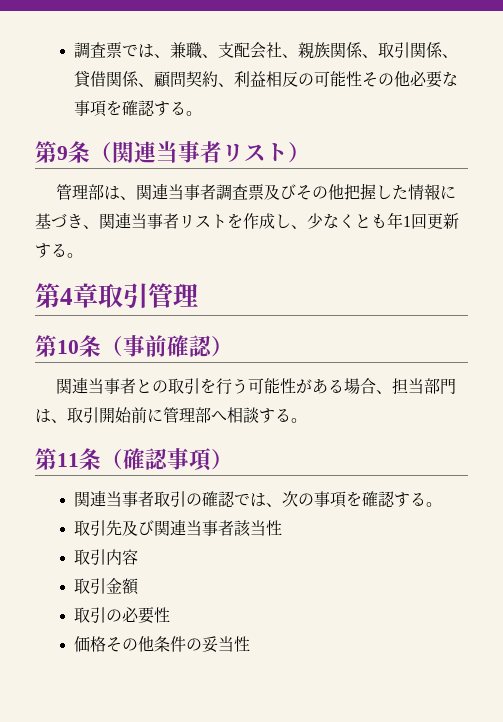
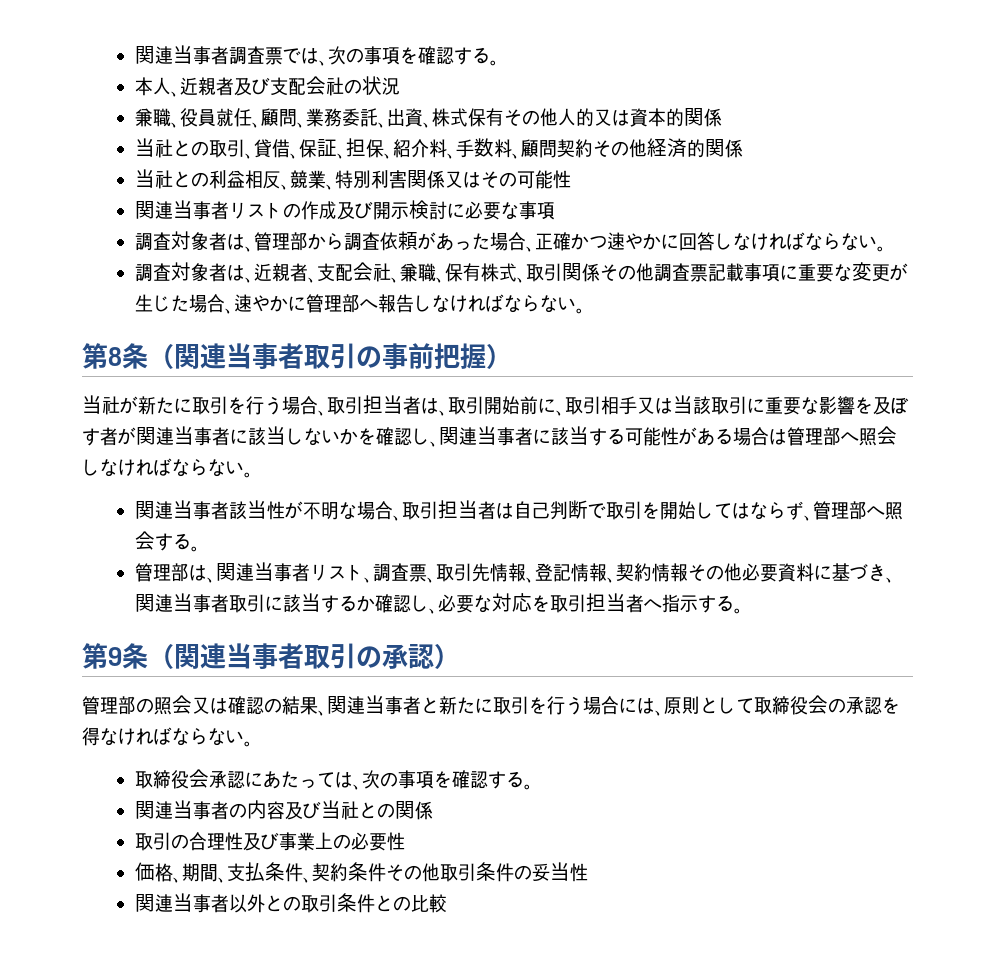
- 調査票では、兼職、支配会社、親族関係、取引関係、貸借関係、顧問契約、利益相反の可能性その他必要な事項を確認する。
- 第9条（関連当事者リスト）
- 管理部は、関連当事者調査票及びその他把握した情報に基づき、関連当事者リストを作成し、少なくとも年1回更新する。
- 第4章取引管理
- 第10条（事前確認）
- 関連当事者との取引を行う可能性がある場合、担当部門は、取引開始前に管理部へ相談する。
- 第11条（確認事項）
- 関連当事者取引の確認では、次の事項を確認する。
+ 関連当事者調査票では、次の事項を確認する。
- 取引先及び関連当事者該当性
- 取引内容
- 取引金額
- 取引の必要性
- 価格その他条件の妥当性
+ 本人、近親者及び支配会社の状況
+ 兼職、役員就任、顧問、業務委託、出資、株式保有その他人的又は資本的関係
+ 当社との取引、貸借、保証、担保、紹介料、手数料、顧問契約その他経済的関係
+ 当社との利益相反、競業、特別利害関係又はその可能性
+ 関連当事者リストの作成及び開示検討に必要な事項
+ 調査対象者は、管理部から調査依頼があった場合、正確かつ速やかに回答しなければならない。
+ 調査対象者は、近親者、支配会社、兼職、保有株式、取引関係その他調査票記載事項に重要な変更が生じた場合、速やかに管理部へ報告しなければならない。
+ 第8条（関連当事者取引の事前把握）
+ 当社が新たに取引を行う場合、取引担当者は、取引開始前に、取引相手又は当該取引に重要な影響を及ぼす者が関連当事者に該当しないかを確認し、関連当事者に該当する可能性がある場合は管理部へ照会しなければならない。
+ 関連当事者該当性が不明な場合、取引担当者は自己判断で取引を開始してはならず、管理部へ照会する。
+ 管理部は、関連当事者リスト、調査票、取引先情報、登記情報、契約情報その他必要資料に基づき、関連当事者取引に該当するか確認し、必要な対応を取引担当者へ指示する。
+ 第9条（関連当事者取引の承認）
+ 管理部の照会又は確認の結果、関連当事者と新たに取引を行う場合には、原則として取締役会の承認を得なければならない。
+ 取締役会承認にあたっては、次の事項を確認する。
+ 関連当事者の内容及び当社との関係
+ 取引の合理性及び事業上の必要性
+ 価格、期間、支払条件、契約条件その他取引条件の妥当性
+ 関連当事者以外との取引条件との比較

